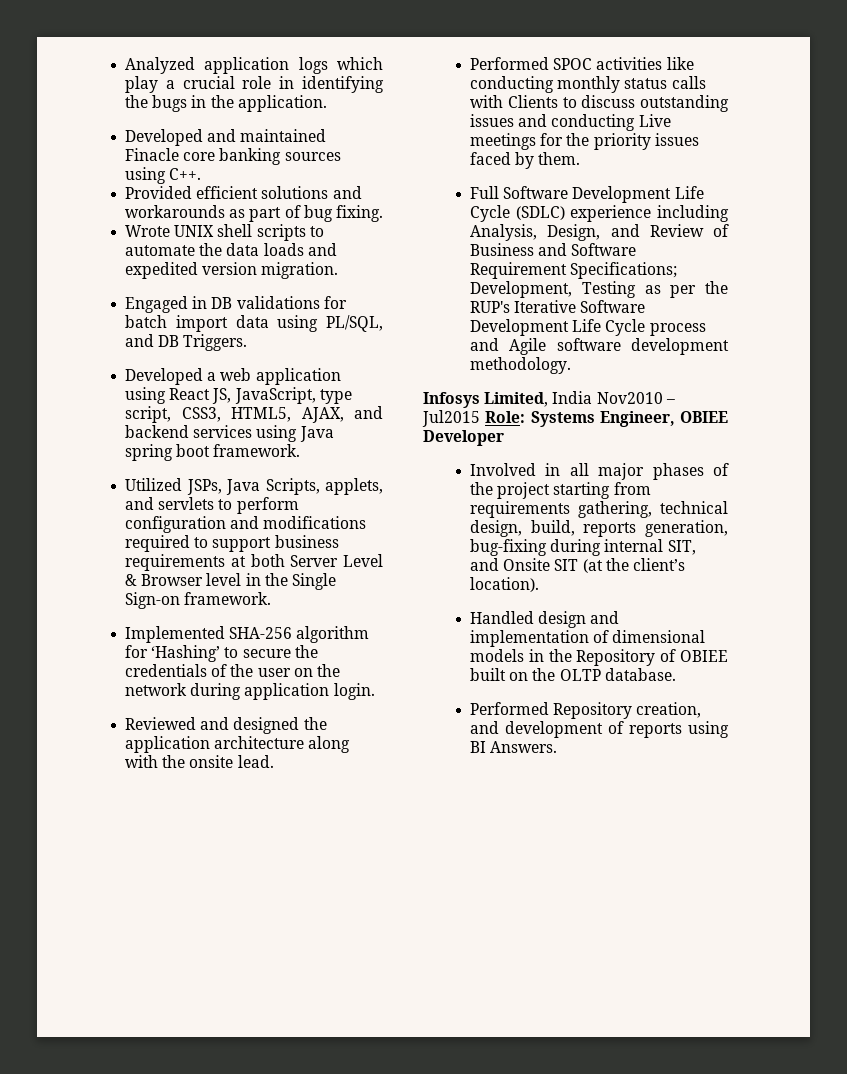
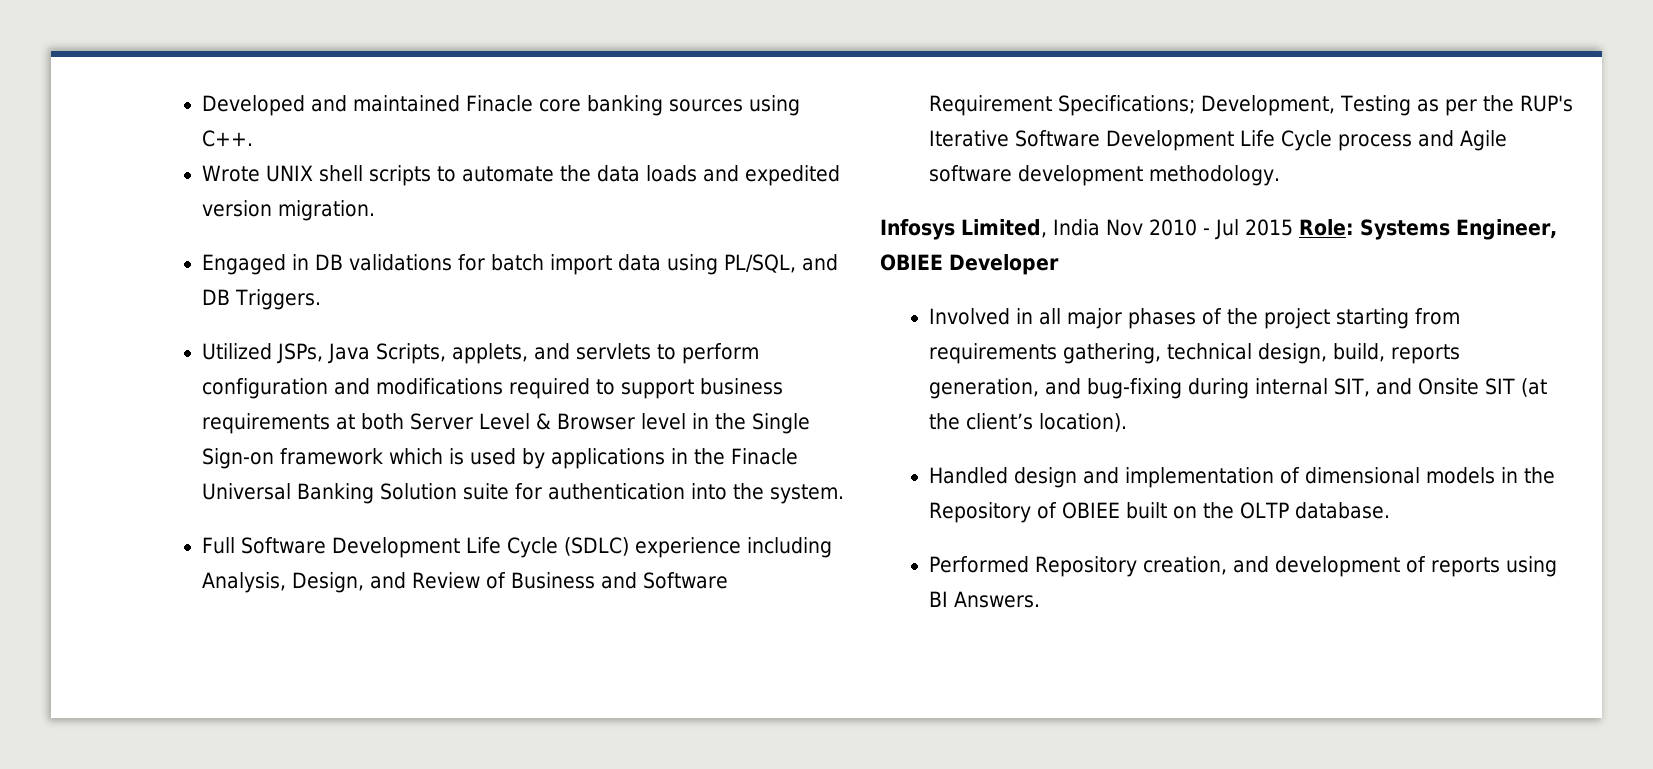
- Analyzed application logs which play a crucial role in identifying the bugs in the application.
- Provided efficient solutions and workarounds as part of bug fixing.
- Developed a web application using React JS, JavaScript, type script, CSS3, HTML5, AJAX, and backend services using Java spring boot framework.
- Utilized JSPs, Java Scripts, applets, and servlets to perform configuration and modifications required to support business requirements at both Server Level & Browser level in the Single Sign-on framework.
- Implemented SHA-256 algorithm for ‘Hashing’ to secure the credentials of the user on the network during application login.
- Reviewed and designed the application architecture along with the onsite lead.
- Performed SPOC activities like conducting monthly status calls with Clients to discuss outstanding issues and conducting Live meetings for the priority issues faced by them.
+ Utilized JSPs, Java Scripts, applets, and servlets to perform configuration and modifications required to support business requirements at both Server Level & Browser level in the Single Sign-on framework which is used by applications in the Finacle Universal Banking Solution suite for authentication into the system.
- Infosys Limited, India Nov2010 – Jul2015 Role: Systems Engineer, OBIEE Developer
+ Infosys Limited, India Nov 2010 - Jul 2015 Role: Systems Engineer, OBIEE Developer
- Involved in all major phases of the project starting from requirements gathering, technical design, build, reports generation, bug-fixing during internal SIT, and Onsite SIT (at the client’s location).
+ Involved in all major phases of the project starting from requirements gathering, technical design, build, reports generation, and bug-fixing during internal SIT, and Onsite SIT (at the client’s location).

